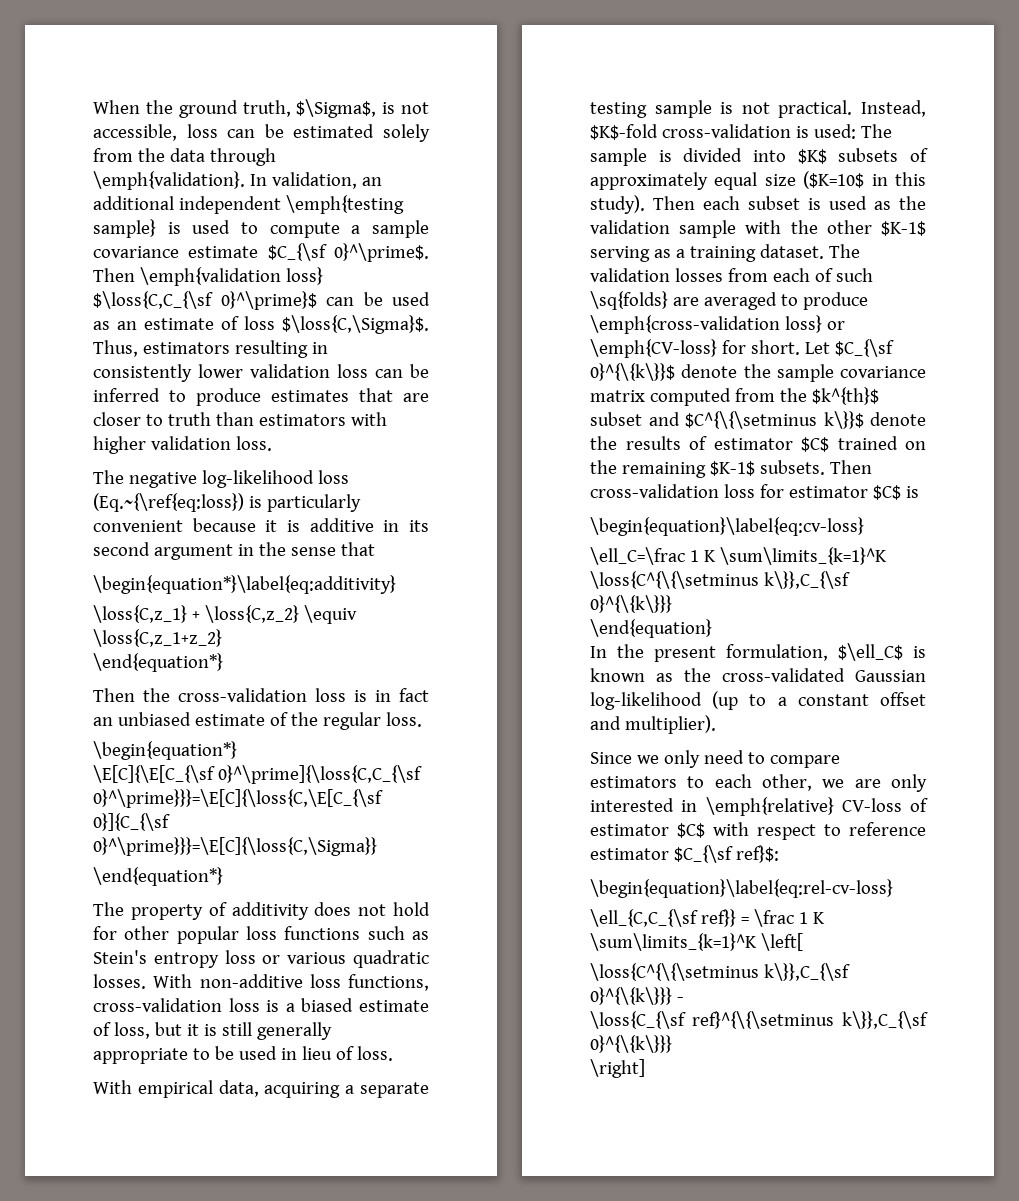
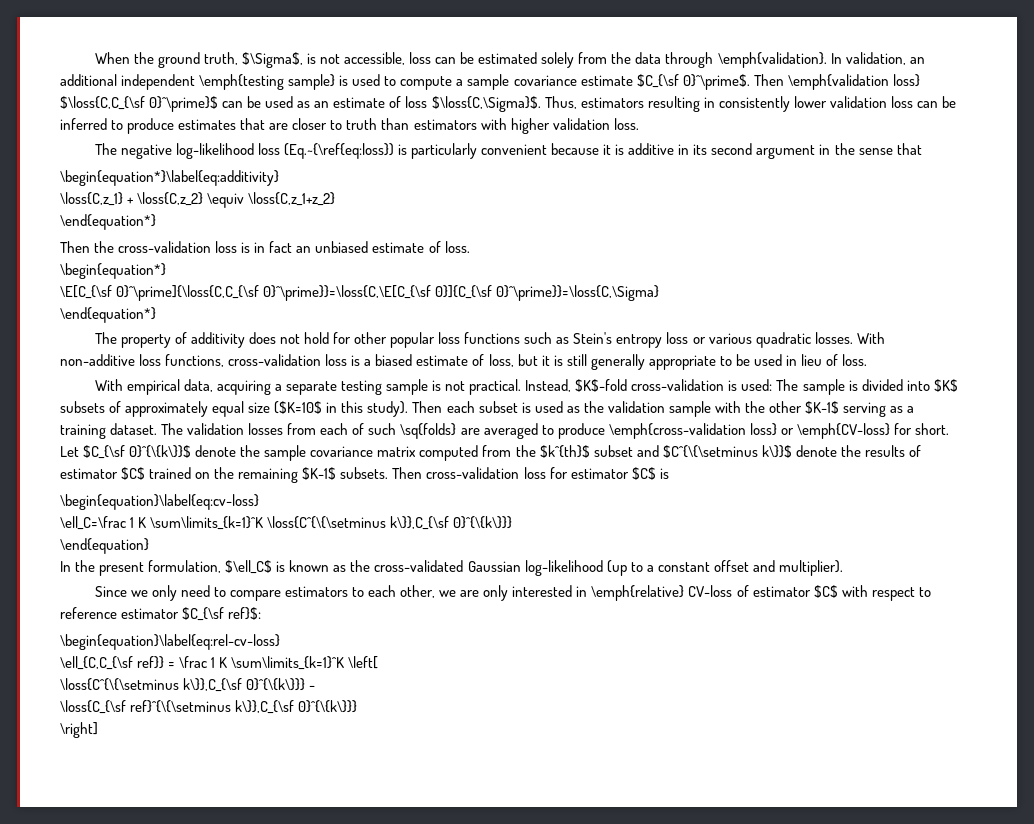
- Then the cross-validation loss is in fact an unbiased estimate of the regular loss.
+ Then the cross-validation loss is in fact an unbiased estimate of loss.
- \E[C]{\E[C_{\sf 0}^\prime]{\loss{C,C_{\sf 0}^\prime}}}=\E[C]{\loss{C,\E[C_{\sf 0}]{C_{\sf 0}^\prime}}}=\E[C]{\loss{C,\Sigma}}
+ \E[C_{\sf 0}^\prime]{\loss{C,C_{\sf 0}^\prime}}=\loss{C,\E[C_{\sf 0}]{C_{\sf 0}^\prime}}=\loss{C,\Sigma}

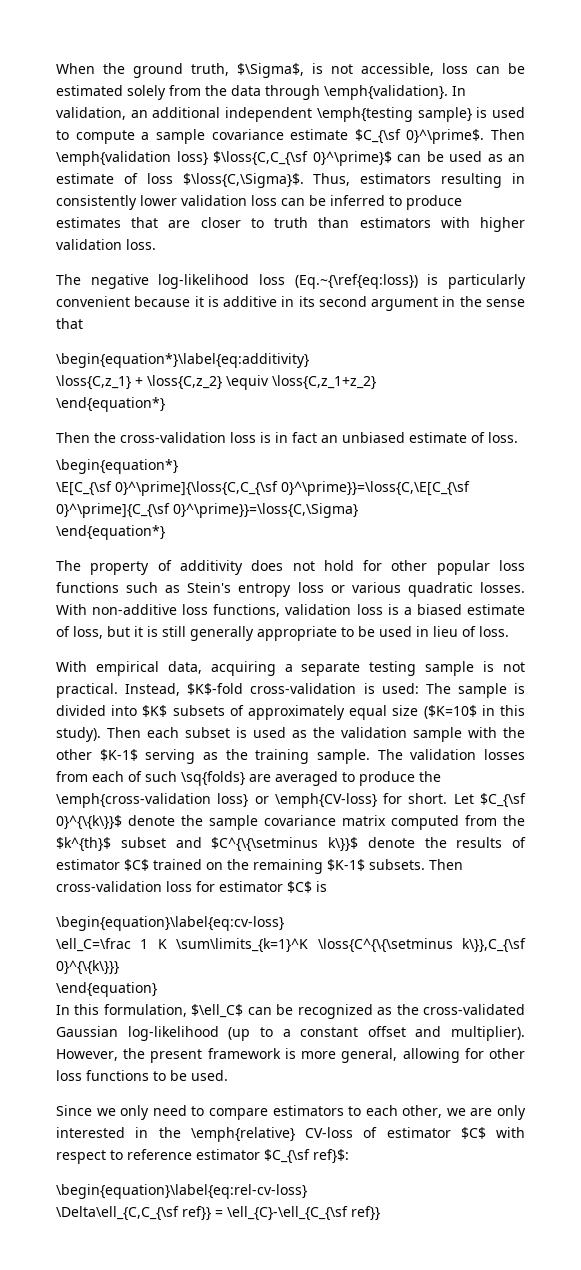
- \E[C_{\sf 0}^\prime]{\loss{C,C_{\sf 0}^\prime}}=\loss{C,\E[C_{\sf 0}]{C_{\sf 0}^\prime}}=\loss{C,\Sigma}
+ \E[C_{\sf 0}^\prime]{\loss{C,C_{\sf 0}^\prime}}=\loss{C,\E[C_{\sf 0}^\prime]{C_{\sf 0}^\prime}}=\loss{C,\Sigma}
- With non-additive loss functions, cross-validation loss is a biased estimate of loss, but it is still generally appropriate to be used in lieu of loss.
+ With non-additive loss functions, validation loss is a biased estimate of loss, but it is still generally appropriate to be used in lieu of loss.
- Then each subset is used as the validation sample with the other $K-1$ serving as a training dataset.
+ Then each subset is used as the validation sample with the other $K-1$ serving as the training sample.
- The validation losses from each of such \sq{folds} are averaged to produce \emph{cross-validation loss} or \emph{CV-loss} for short.
+ The validation losses from each of such \sq{folds} are averaged to produce the \emph{cross-validation loss} or \emph{CV-loss} for short.
- In the present formulation, $\ell_C$ is known as the cross-validated Gaussian log-likelihood (up to a constant offset and multiplier).
+ In this formulation, $\ell_C$ can be recognized as the cross-validated Gaussian log-likelihood (up to a constant offset and multiplier). However, the present framework is more general, allowing for other loss functions to be used.
- Since we only need to compare estimators to each other, we are only interested in \emph{relative} CV-loss of estimator $C$ with respect to reference estimator $C_{\sf ref}$:
+ Since we only need to compare estimators to each other, we are only interested in the \emph{relative} CV-loss of estimator $C$ with respect to reference estimator $C_{\sf ref}$:
- \ell_{C,C_{\sf ref}} = \frac 1 K \sum\limits_{k=1}^K \left[
- \loss{C^{\{\setminus k\}},C_{\sf 0}^{\{k\}}} -
- \loss{C_{\sf ref}^{\{\setminus k\}},C_{\sf 0}^{\{k\}}}
- \right]
+ \Delta\ell_{C,C_{\sf ref}} = \ell_{C}-\ell_{C_{\sf ref}}

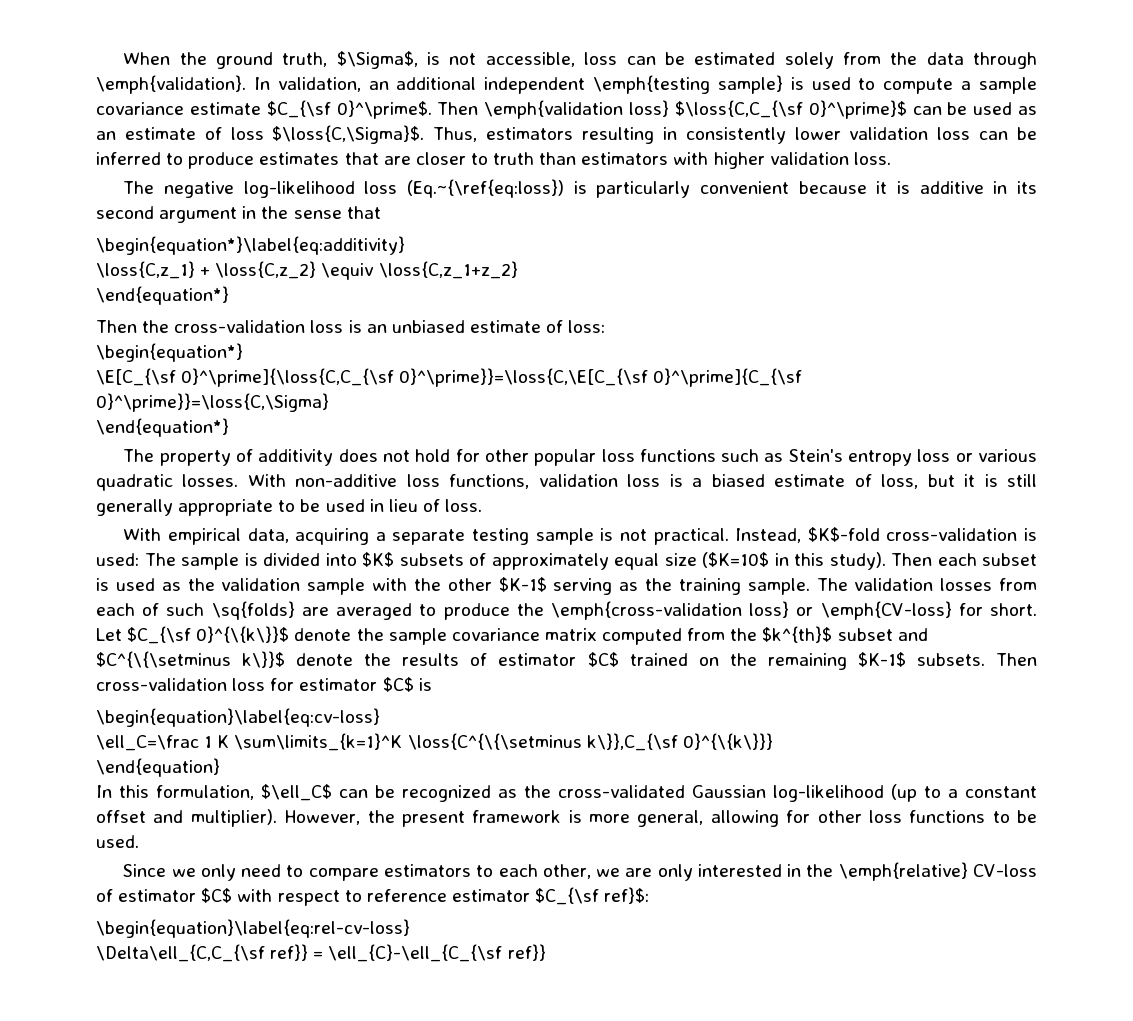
- Then the cross-validation loss is in fact an unbiased estimate of loss.
+ Then the cross-validation loss is an unbiased estimate of loss:

